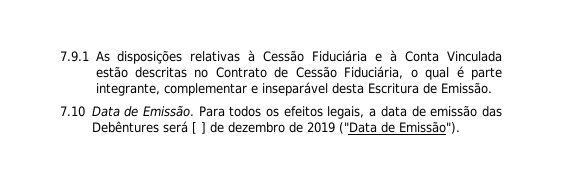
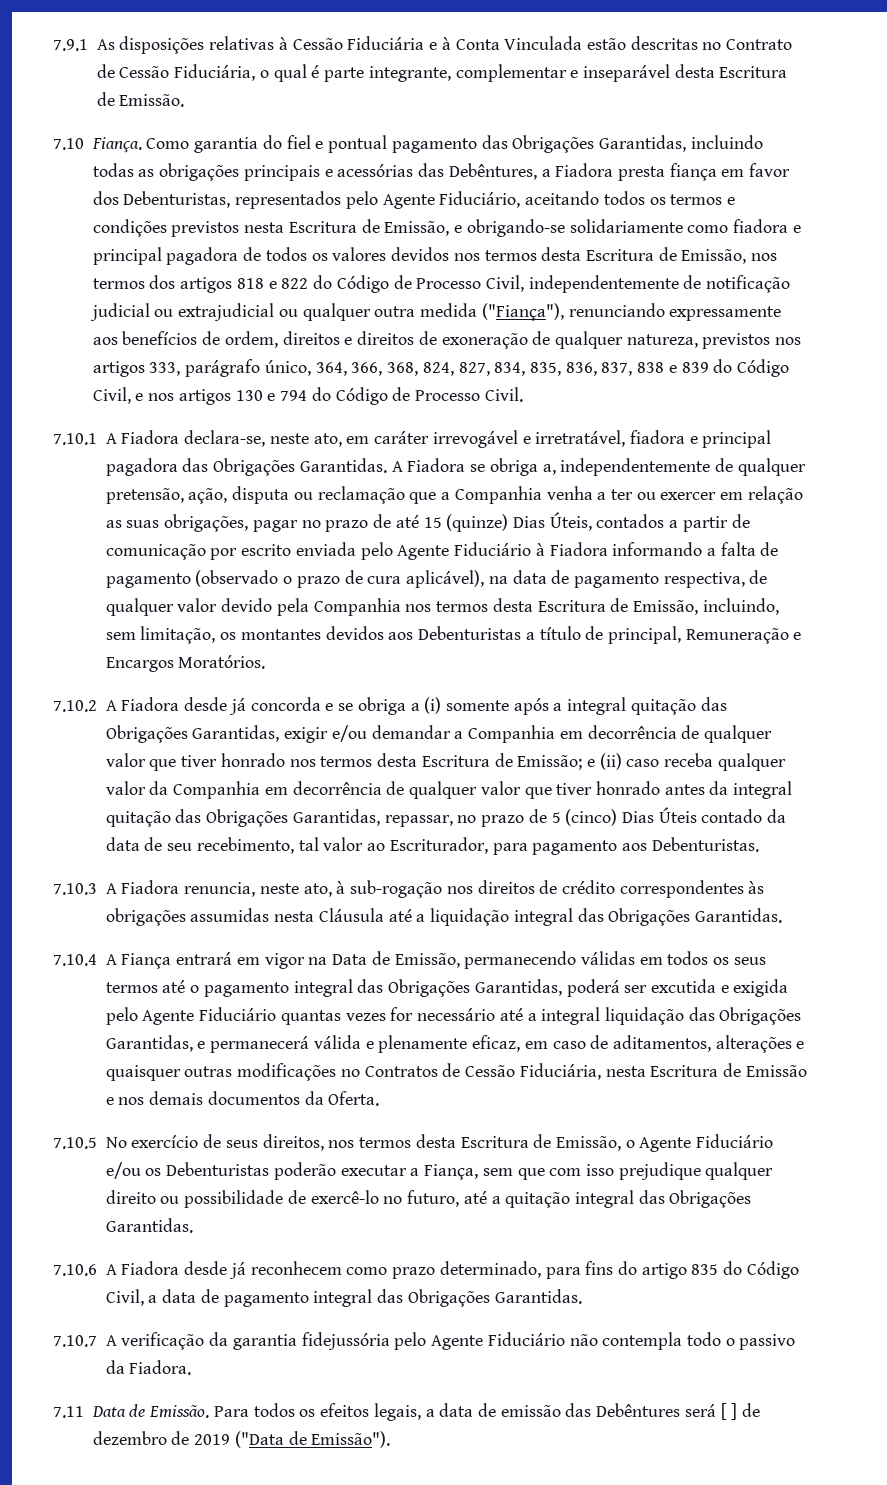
- 7.10 Data de Emissão.
+ 7.10 Fiança. Como garantia do fiel e pontual pagamento das Obrigações Garantidas, incluindo todas as obrigações principais e acessórias das Debêntures, a Fiadora presta fiança em favor dos Debenturistas, representados pelo Agente Fiduciário, aceitando todos os termos e condições previstos nesta Escritura de Emissão, e obrigando-se solidariamente como fiadora e principal pagadora de todos os valores devidos nos termos desta Escritura de Emissão, nos termos dos artigos 818 e 822 do Código de Processo Civil, independentemente de notificação judicial ou extrajudicial ou qualquer outra medida ("Fiança"), renunciando expressamente aos benefícios de ordem, direitos e direitos de exoneração de qualquer natureza, previstos nos artigos 333, parágrafo único, 364, 366, 368, 824, 827, 834, 835, 836, 837, 838 e 839 do Código Civil, e nos artigos 130 e 794 do Código de Processo Civil.
+ 7.10.1 A Fiadora declara-se, neste ato, em caráter irrevogável e irretratável, fiadora e principal pagadora das Obrigações Garantidas. A Fiadora se obriga a, independentemente de qualquer pretensão, ação, disputa ou reclamação que a Companhia venha a ter ou exercer em relação as suas obrigações, pagar no prazo de até 15 (quinze) Dias Úteis, contados a partir de comunicação por escrito enviada pelo Agente Fiduciário à Fiadora informando a falta de pagamento (observado o prazo de cura aplicável), na data de pagamento respectiva, de qualquer valor devido pela Companhia nos termos desta Escritura de Emissão, incluindo, sem limitação, os montantes devidos aos Debenturistas a título de principal, Remuneração e Encargos Moratórios.
+ 7.10.2 A Fiadora desde já concorda e se obriga a (i) somente após a integral quitação das Obrigações Garantidas, exigir e/ou demandar a Companhia em decorrência de qualquer valor que tiver honrado nos termos desta Escritura de Emissão; e (ii) caso receba qualquer valor da Companhia em decorrência de qualquer valor que tiver honrado antes da integral quitação das Obrigações Garantidas, repassar, no prazo de 5 (cinco) Dias Úteis contado da data de seu recebimento, tal valor ao Escriturador, para pagamento aos Debenturistas.
+ 7.10.3 A Fiadora renuncia, neste ato, à sub-rogação nos direitos de crédito correspondentes às obrigações assumidas nesta Cláusula até a liquidação integral das Obrigações Garantidas.
+ 7.10.4 A Fiança entrará em vigor na Data de Emissão, permanecendo válidas em todos os seus termos até o pagamento integral das Obrigações Garantidas, poderá ser excutida e exigida pelo Agente Fiduciário quantas vezes for necessário até a integral liquidação das Obrigações Garantidas, e permanecerá válida e plenamente eficaz, em caso de aditamentos, alterações e quaisquer outras modificações no Contratos de Cessão Fiduciária, nesta Escritura de Emissão e nos demais documentos da Oferta.
+ 7.10.5 No exercício de seus direitos, nos termos desta Escritura de Emissão, o Agente Fiduciário e/ou os Debenturistas poderão executar a Fiança, sem que com isso prejudique qualquer direito ou possibilidade de exercê-lo no futuro, até a quitação integral das Obrigações Garantidas.
+ 7.10.6 A Fiadora desde já reconhecem como prazo determinado, para fins do artigo 835 do Código Civil, a data de pagamento integral das Obrigações Garantidas.
+ 7.10.7 A verificação da garantia fidejussória pelo Agente Fiduciário não contempla todo o passivo da Fiadora.
+ 7.11 Data de Emissão.

